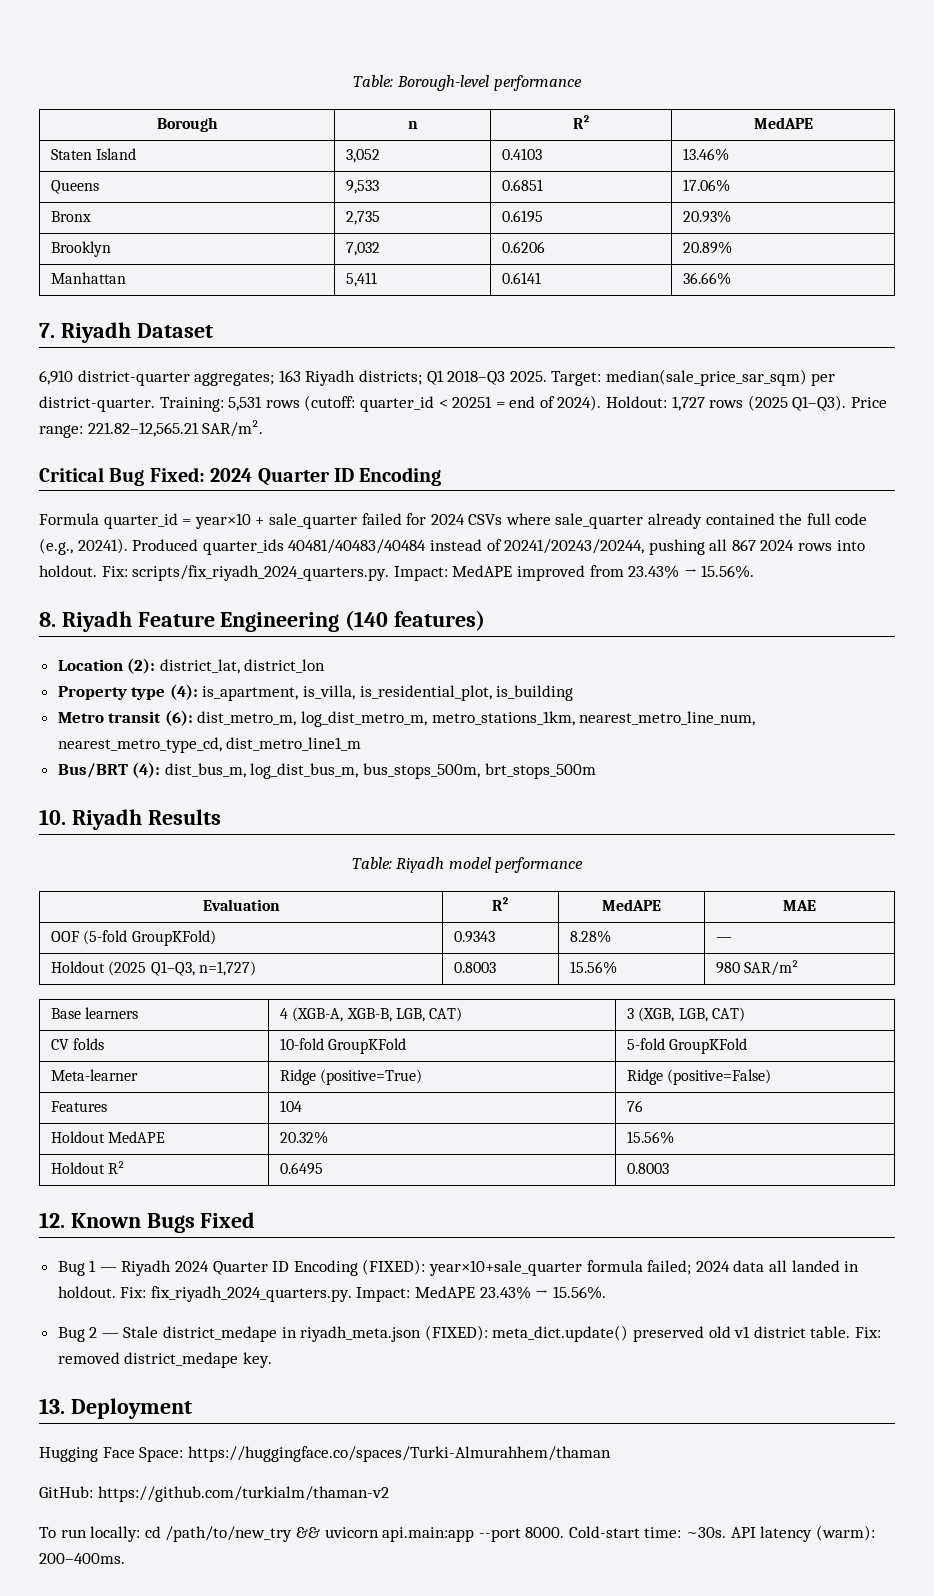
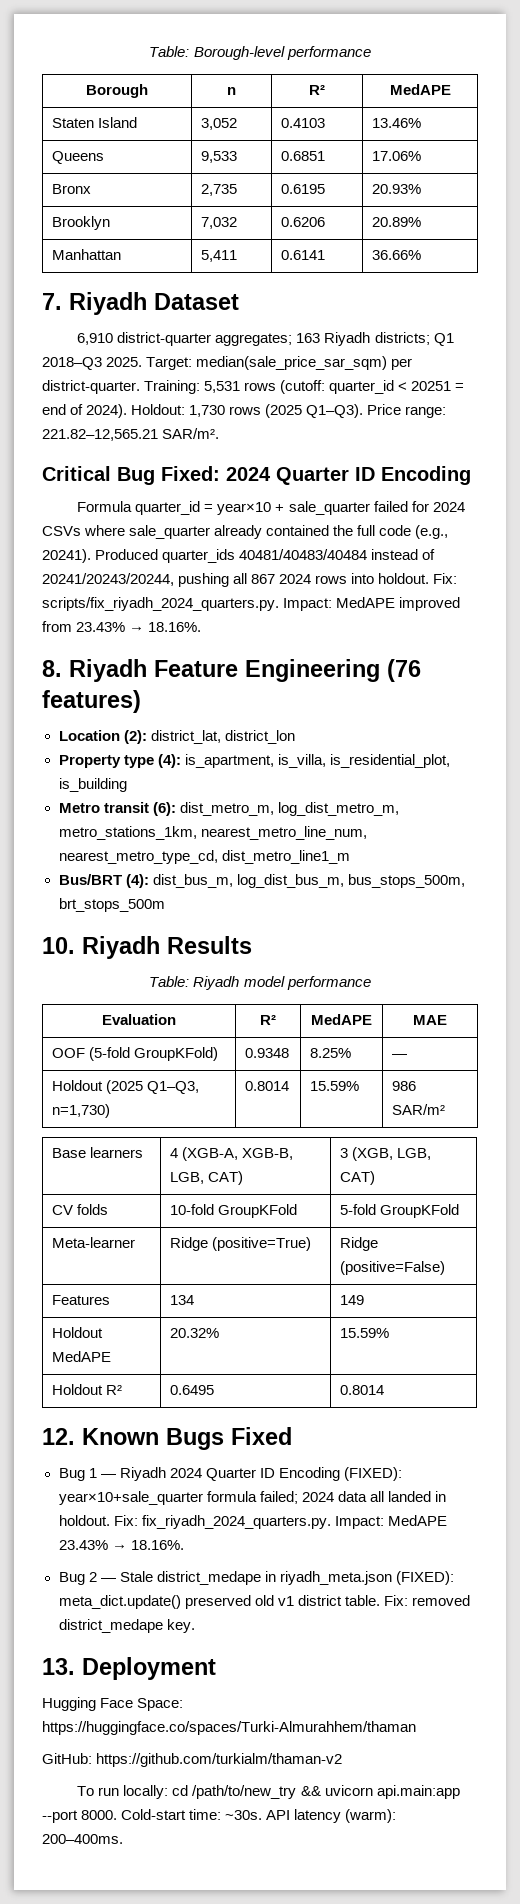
- Holdout: 1,727 rows (2025 Q1–Q3).
+ Holdout: 1,730 rows (2025 Q1–Q3).
- Fix: scripts/fix_riyadh_2024_quarters.py. Impact: MedAPE improved from 23.43% → 15.56%.
+ Fix: scripts/fix_riyadh_2024_quarters.py. Impact: MedAPE improved from 23.43% → 18.16%.
- 8. Riyadh Feature Engineering (140 features)
+ 8. Riyadh Feature Engineering (76 features)
- OOF (5-fold GroupKFold) | 0.9343 | 8.28% | —
+ OOF (5-fold GroupKFold) | 0.9348 | 8.25% | —
- Holdout (2025 Q1–Q3, n=1,727) | 0.8003 | 15.56% | 980 SAR/m²
+ Holdout (2025 Q1–Q3, n=1,730) | 0.8014 | 15.59% | 986 SAR/m²
- Features | 104 | 76
+ Features | 134 | 149
- Holdout MedAPE | 20.32% | 15.56%
+ Holdout MedAPE | 20.32% | 15.59%
- Holdout R² | 0.6495 | 0.8003
+ Holdout R² | 0.6495 | 0.8014
- Fix: fix_riyadh_2024_quarters.py. Impact: MedAPE 23.43% → 15.56%.
+ Fix: fix_riyadh_2024_quarters.py. Impact: MedAPE 23.43% → 18.16%.

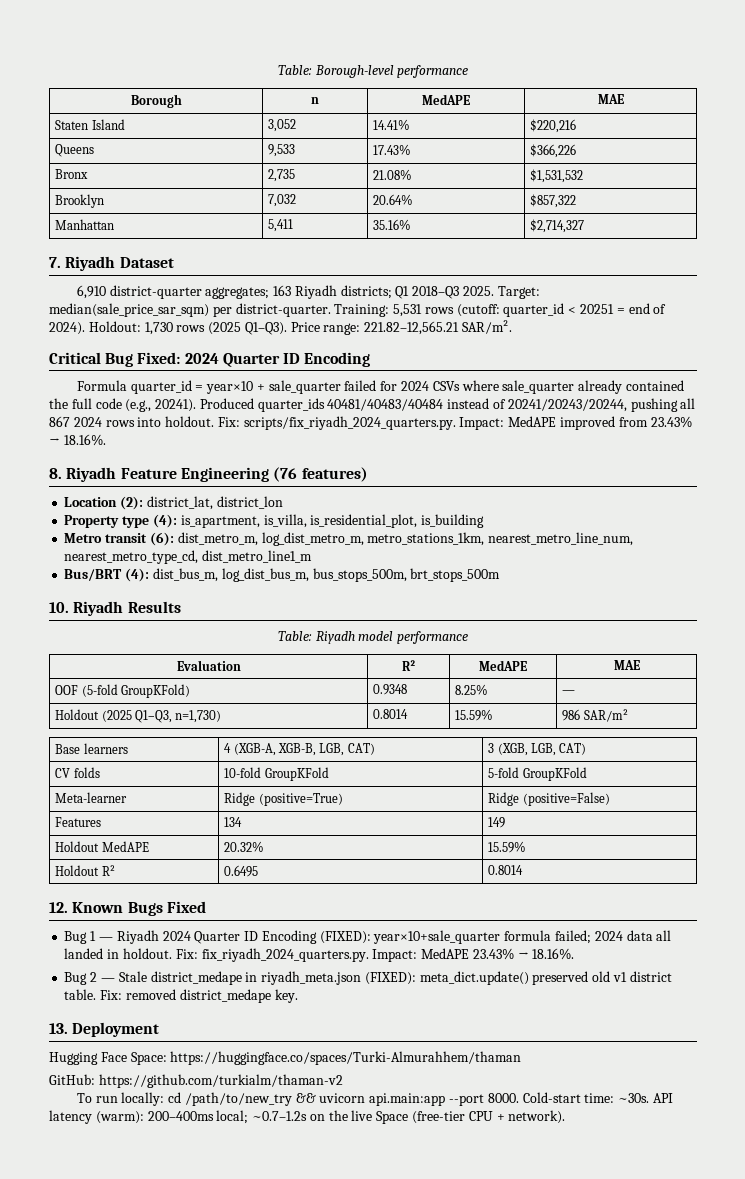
- Borough | n | R² | MedAPE
+ Borough | n | MedAPE | MAE
- Staten Island | 3,052 | 0.4103 | 13.46%
+ Staten Island | 3,052 | 14.41% | $220,216
- Queens | 9,533 | 0.6851 | 17.06%
+ Queens | 9,533 | 17.43% | $366,226
- Bronx | 2,735 | 0.6195 | 20.93%
+ Bronx | 2,735 | 21.08% | $1,531,532
- Brooklyn | 7,032 | 0.6206 | 20.89%
+ Brooklyn | 7,032 | 20.64% | $857,322
- Manhattan | 5,411 | 0.6141 | 36.66%
+ Manhattan | 5,411 | 35.16% | $2,714,327
- API latency (warm): 200–400ms.
+ API latency (warm): 200–400ms local; ~0.7–1.2s on the live Space (free-tier CPU + network).

